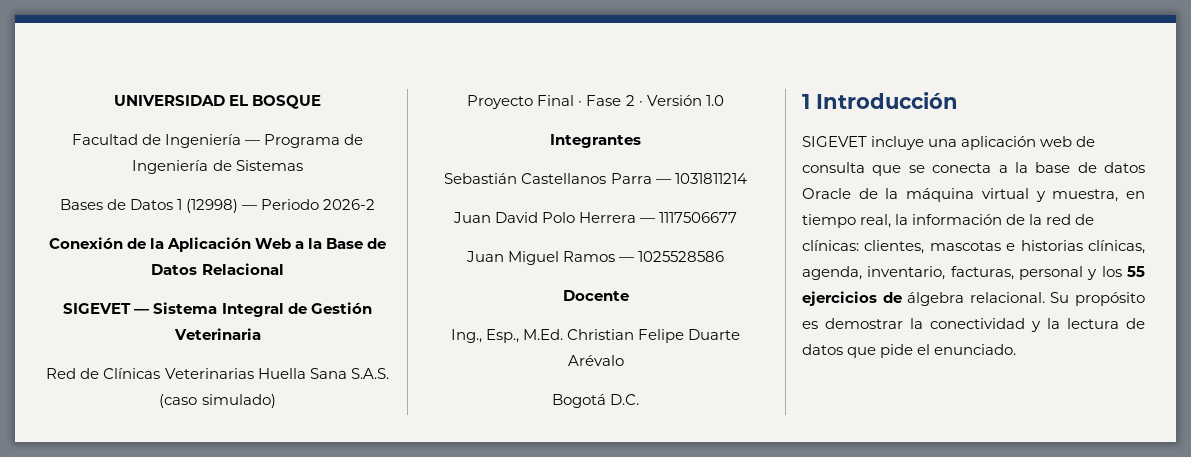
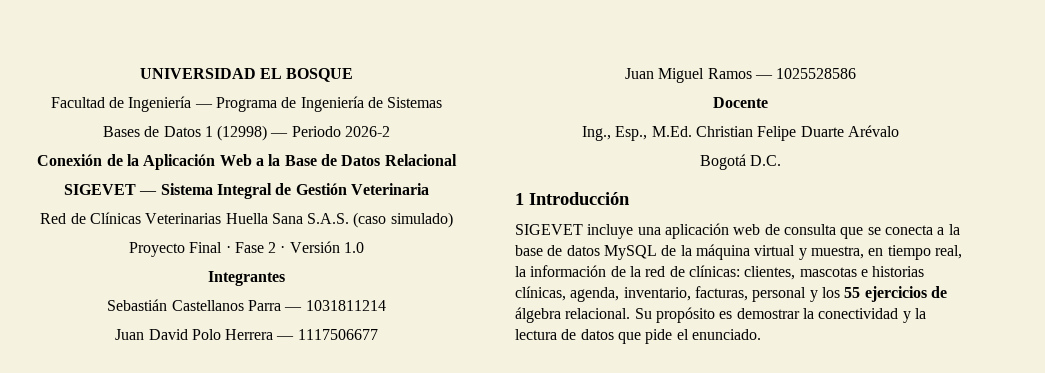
- SIGEVET incluye una aplicación web de consulta que se conecta a la base de datos Oracle de la máquina virtual y muestra, en tiempo real, la información de la red de clínicas: clientes, mascotas e historias clínicas, agenda, inventario, facturas, personal y los 55 ejercicios de álgebra relacional.
+ SIGEVET incluye una aplicación web de consulta que se conecta a la base de datos MySQL de la máquina virtual y muestra, en tiempo real, la información de la red de clínicas: clientes, mascotas e historias clínicas, agenda, inventario, facturas, personal y los 55 ejercicios de álgebra relacional.

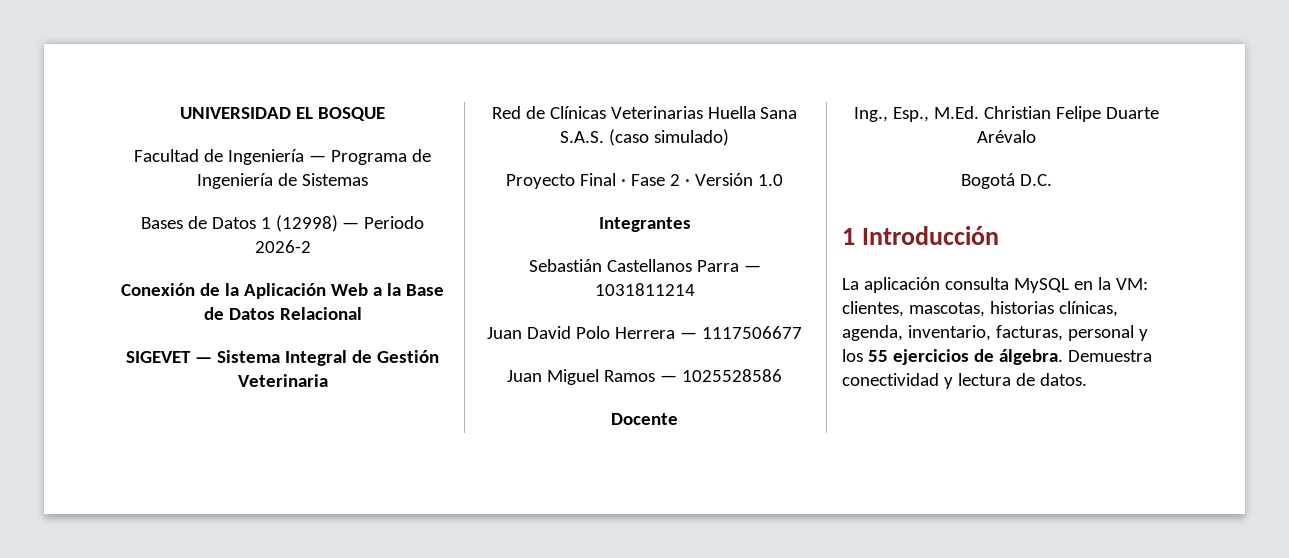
- SIGEVET incluye una aplicación web de consulta que se conecta a la base de datos MySQL de la máquina virtual y muestra, en tiempo real, la información de la red de clínicas: clientes, mascotas e historias clínicas, agenda, inventario, facturas, personal y los 55 ejercicios de álgebra relacional. Su propósito es demostrar la conectividad y la lectura de datos que pide el enunciado.
+ La aplicación consulta MySQL en la VM: clientes, mascotas, historias clínicas, agenda, inventario, facturas, personal y los 55 ejercicios de álgebra. Demuestra conectividad y lectura de datos.

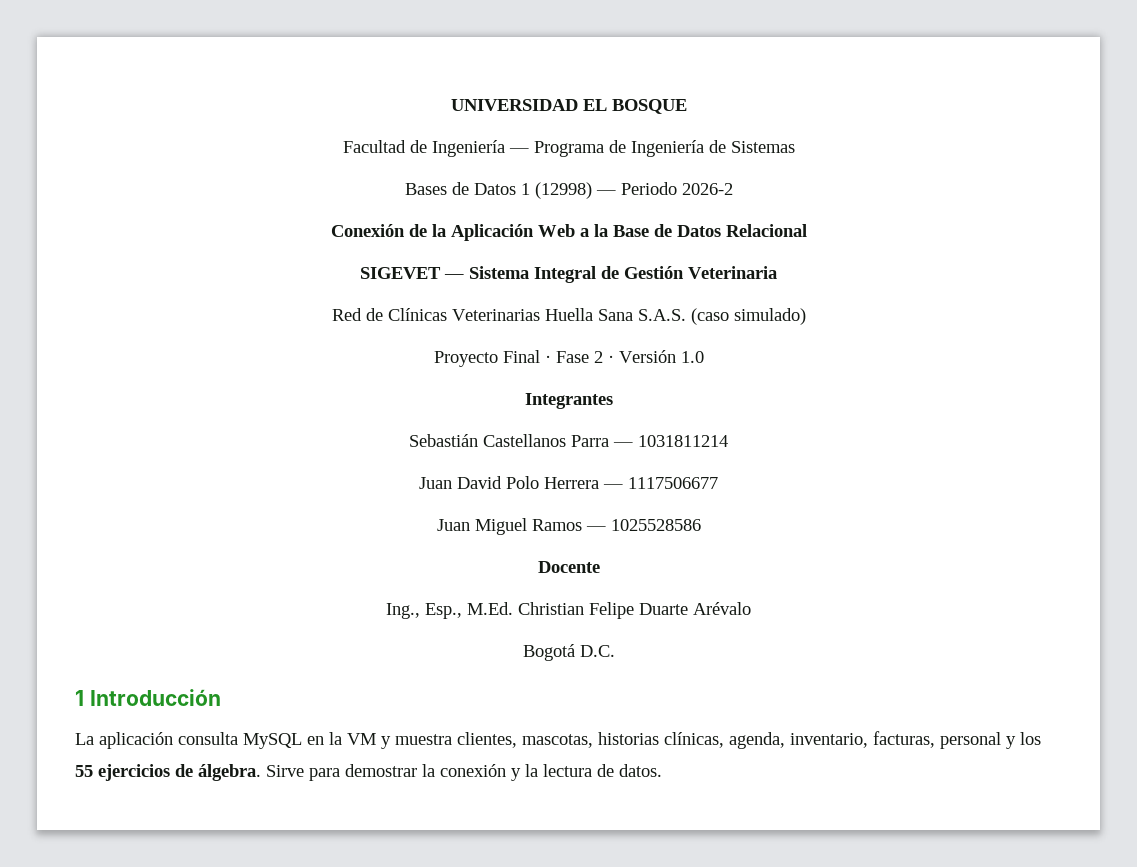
- La aplicación consulta MySQL en la VM: clientes, mascotas, historias clínicas, agenda, inventario, facturas, personal y los 55 ejercicios de álgebra.
+ La aplicación consulta MySQL en la VM y muestra clientes, mascotas, historias clínicas, agenda, inventario, facturas, personal y los 55 ejercicios de álgebra.
- Demuestra conectividad y lectura de datos.
+ Sirve para demostrar la conexión y la lectura de datos.

